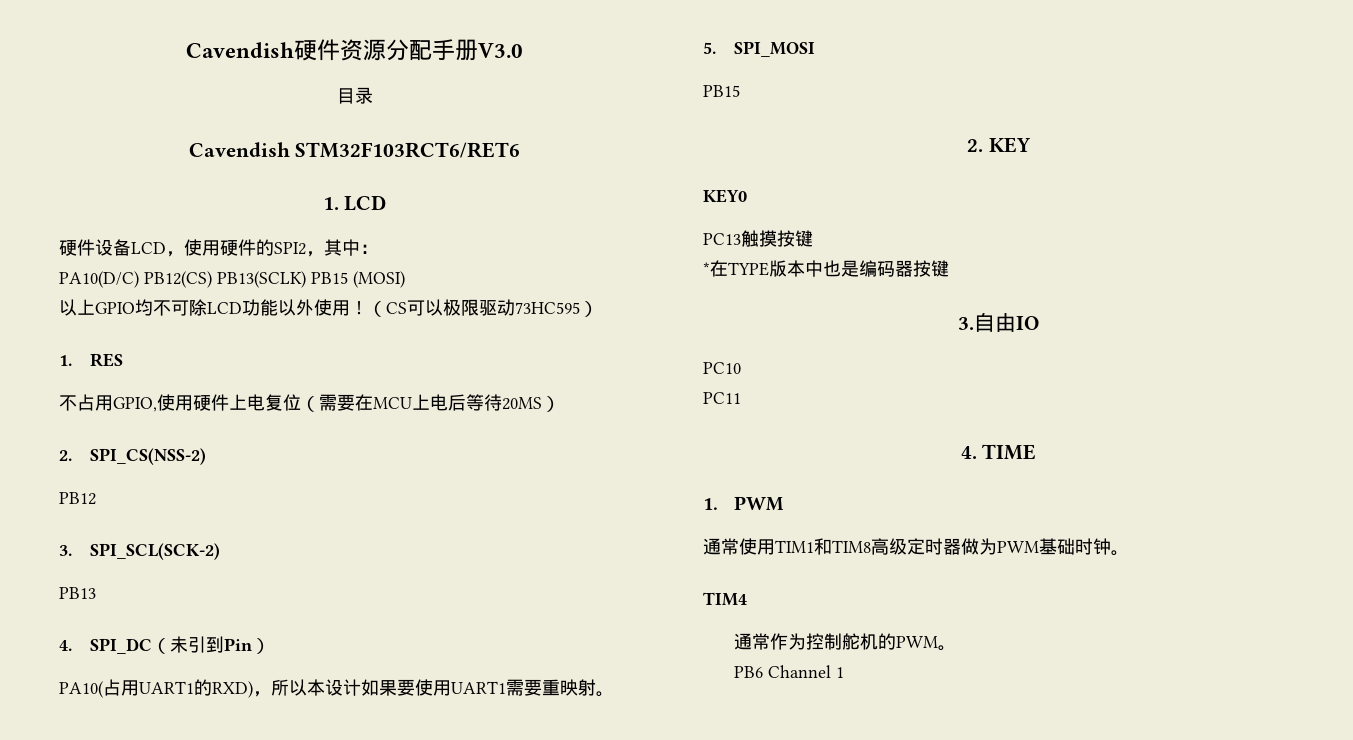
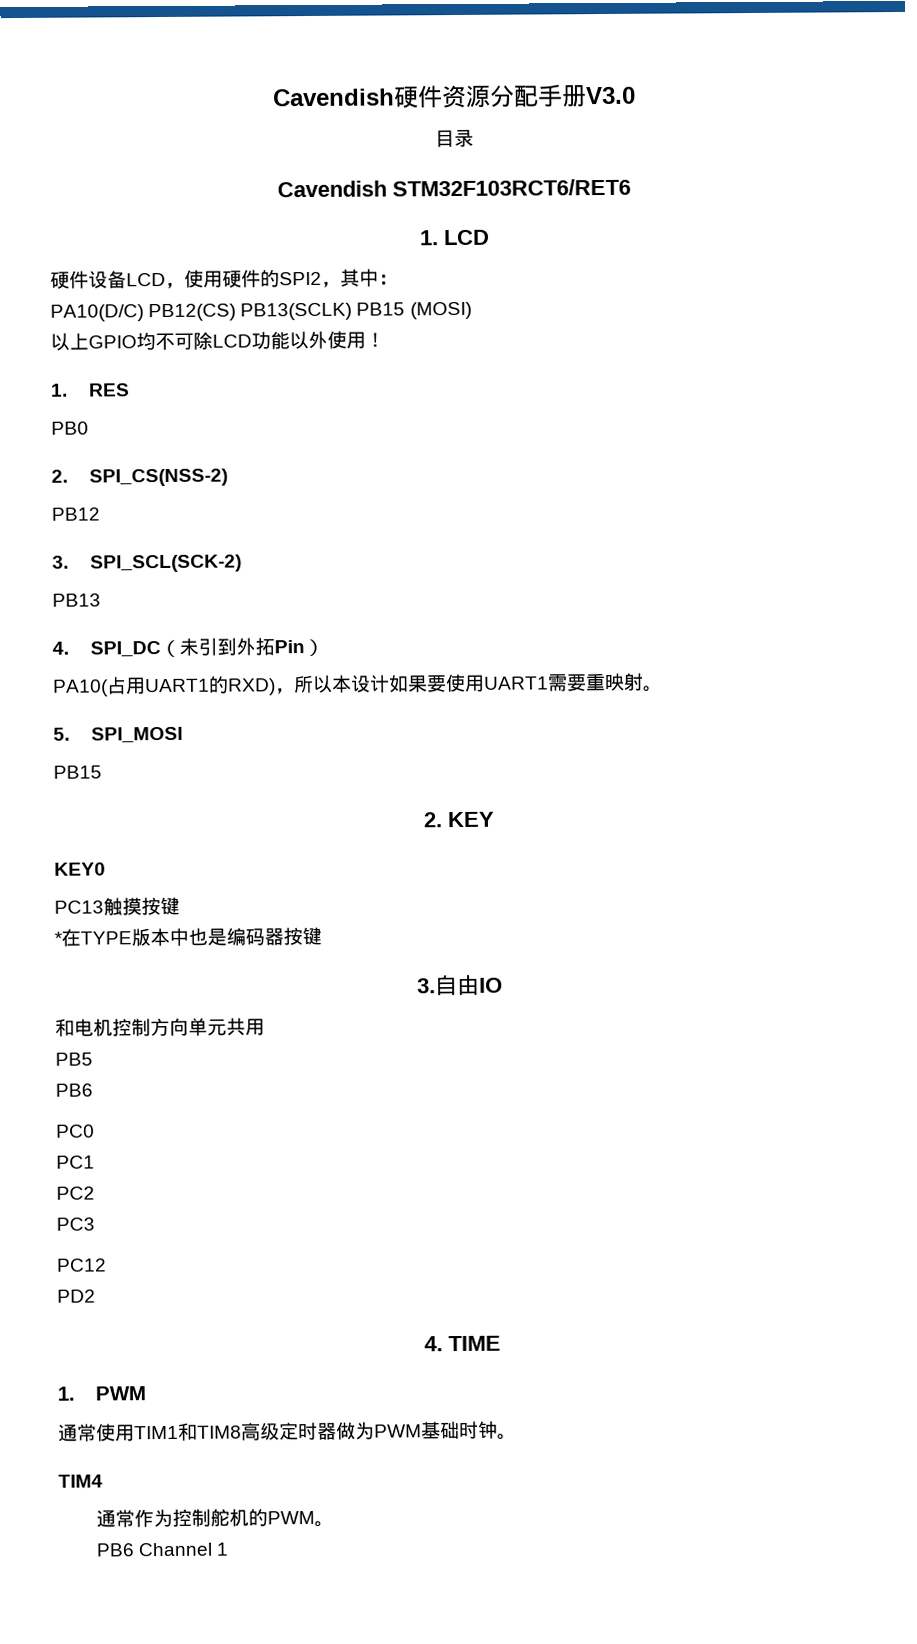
- 以上GPIO均不可除LCD功能以外使用！（CS可以极限驱动73HC595）
+ 以上GPIO均不可除LCD功能以外使用！
  1. RES
- 不占用GPIO,使用硬件上电复位（需要在MCU上电后等待20MS）
+ PB0
- 4. SPI_DC（未引到Pin）
+ 4. SPI_DC（未引到外拓Pin）
- PC10
- PC11
+ 和电机控制方向单元共用
+ PB5
+ PB6
+ PC0
+ PC1
+ PC2
+ PC3
+ PC12
+ PD2

